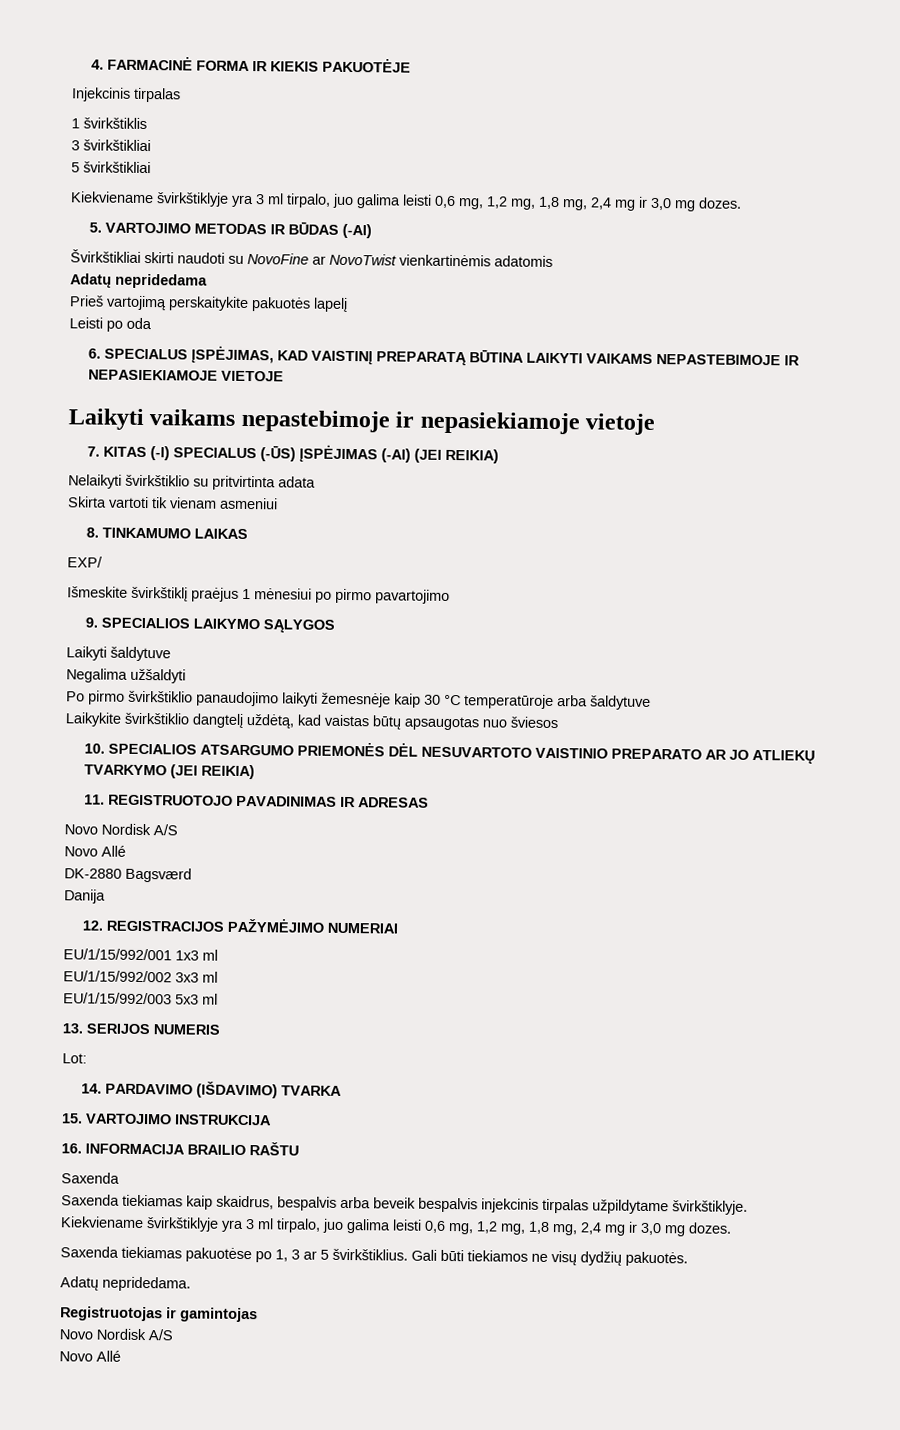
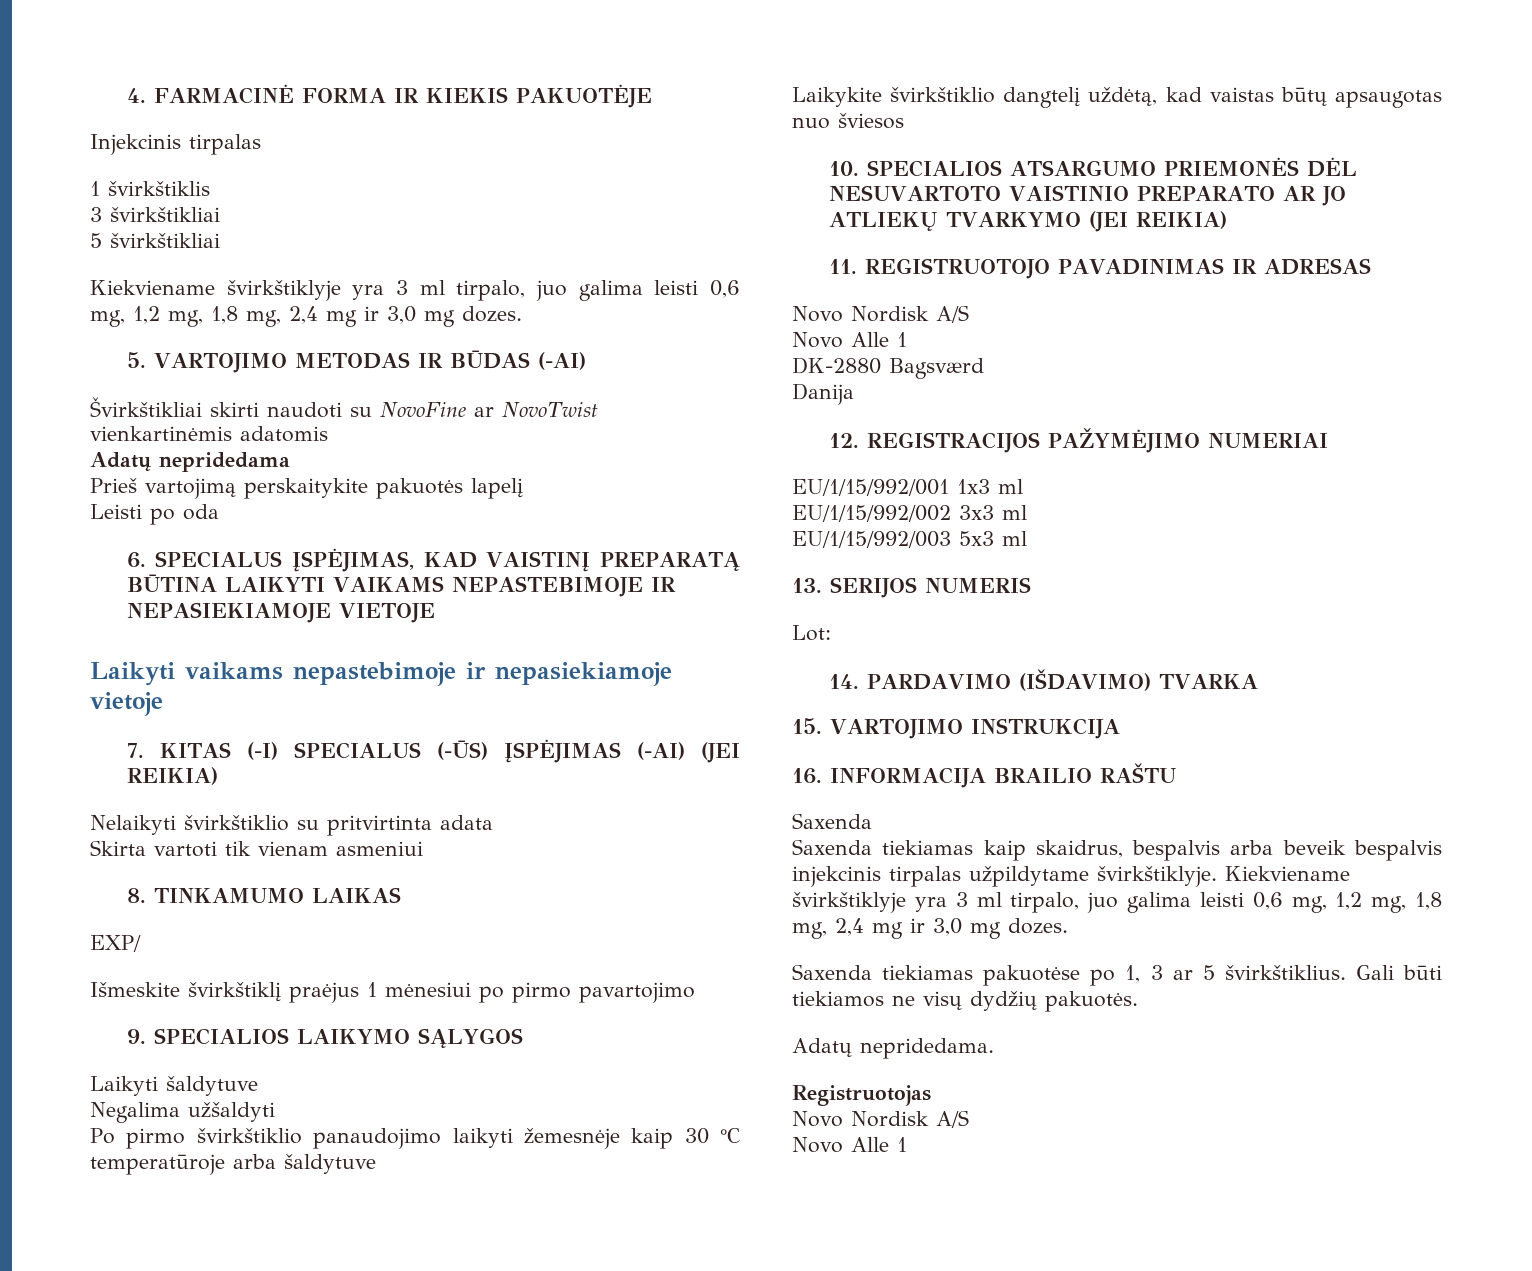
  11. REGISTRUOTOJO PAVADINIMAS IR ADRESAS
  Novo Nordisk A/S
- Novo Allé
+ Novo Alle 1
- Registruotojas ir gamintojas
+ Registruotojas
  Novo Nordisk A/S
- Novo Allé
+ Novo Alle 1

